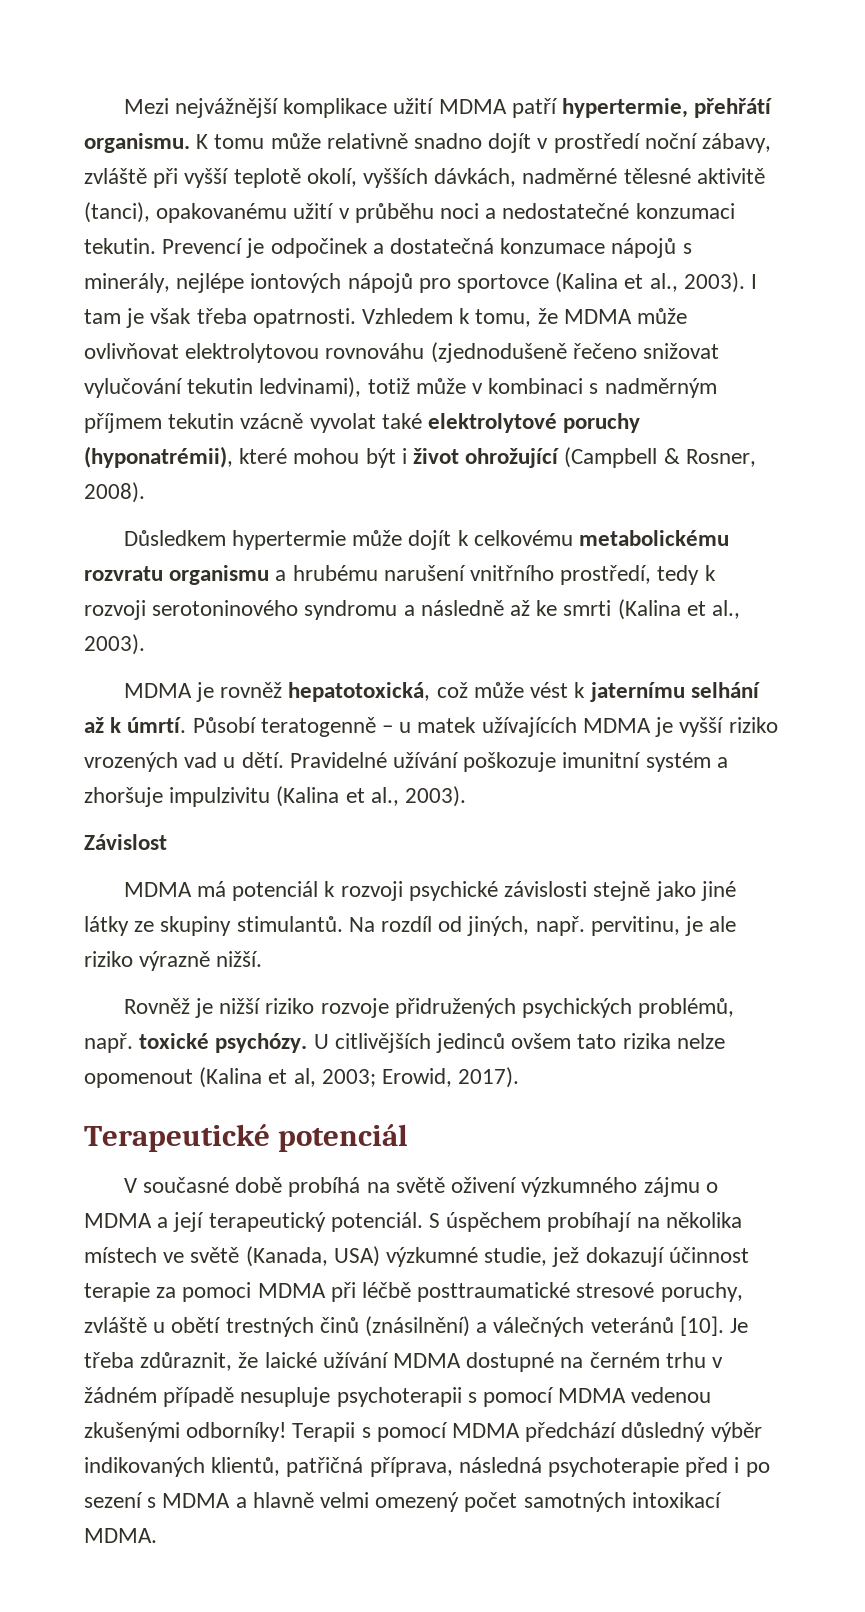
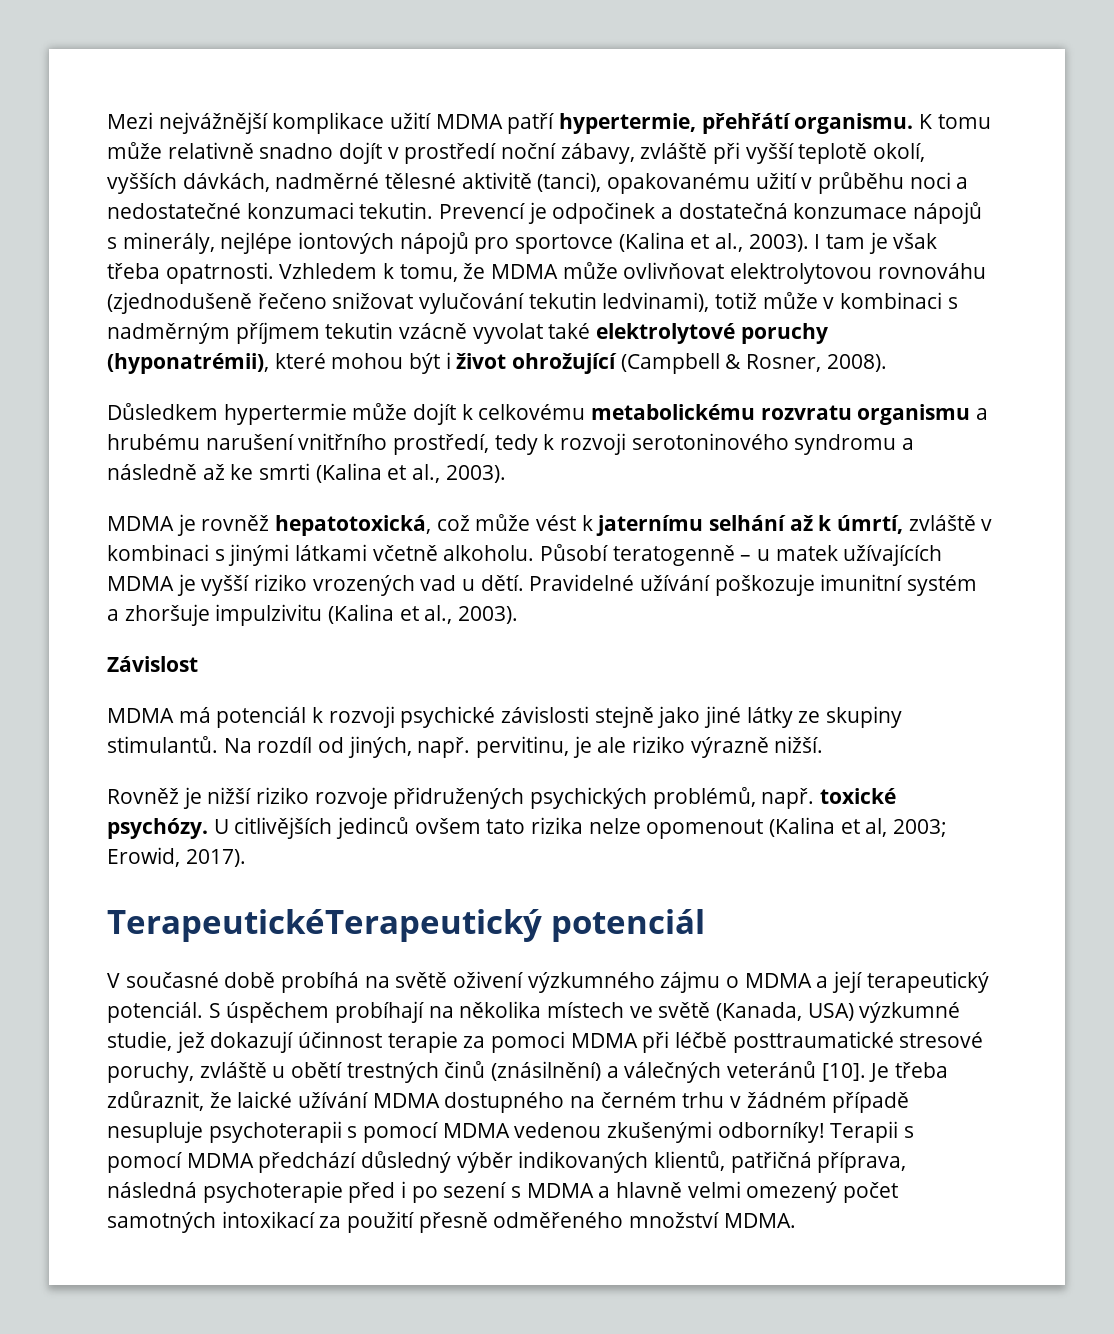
- MDMA je rovněž hepatotoxická, což může vést k jaternímu selhání až k úmrtí.
+ MDMA je rovněž hepatotoxická, což může vést k jaternímu selhání až k úmrtí, zvláště v kombinaci s jinými látkami včetně alkoholu.
- Terapeutické potenciál
+ TerapeutickéTerapeutický potenciál
- Je třeba zdůraznit, že laické užívání MDMA dostupné na černém trhu v žádném případě nesupluje psychoterapii s pomocí MDMA vedenou zkušenými odborníky!
+ Je třeba zdůraznit, že laické užívání MDMA dostupného na černém trhu v žádném případě nesupluje psychoterapii s pomocí MDMA vedenou zkušenými odborníky!
- Terapii s pomocí MDMA předchází důsledný výběr indikovaných klientů, patřičná příprava, následná psychoterapie před i po sezení s MDMA a hlavně velmi omezený počet samotných intoxikací MDMA.
+ Terapii s pomocí MDMA předchází důsledný výběr indikovaných klientů, patřičná příprava, následná psychoterapie před i po sezení s MDMA a hlavně velmi omezený počet samotných intoxikací za použití přesně odměřeného množství MDMA.

